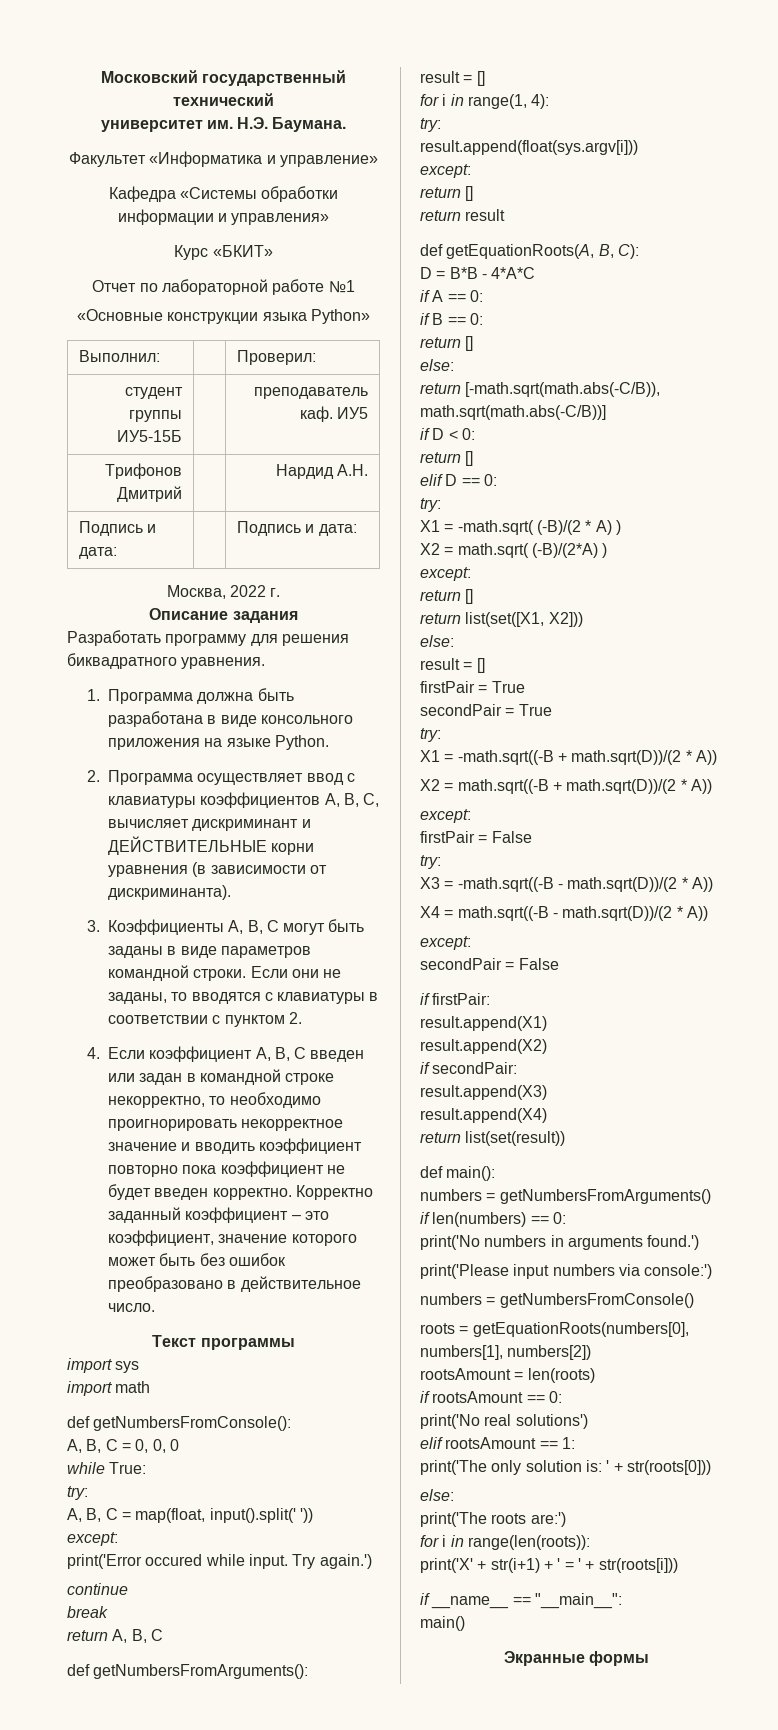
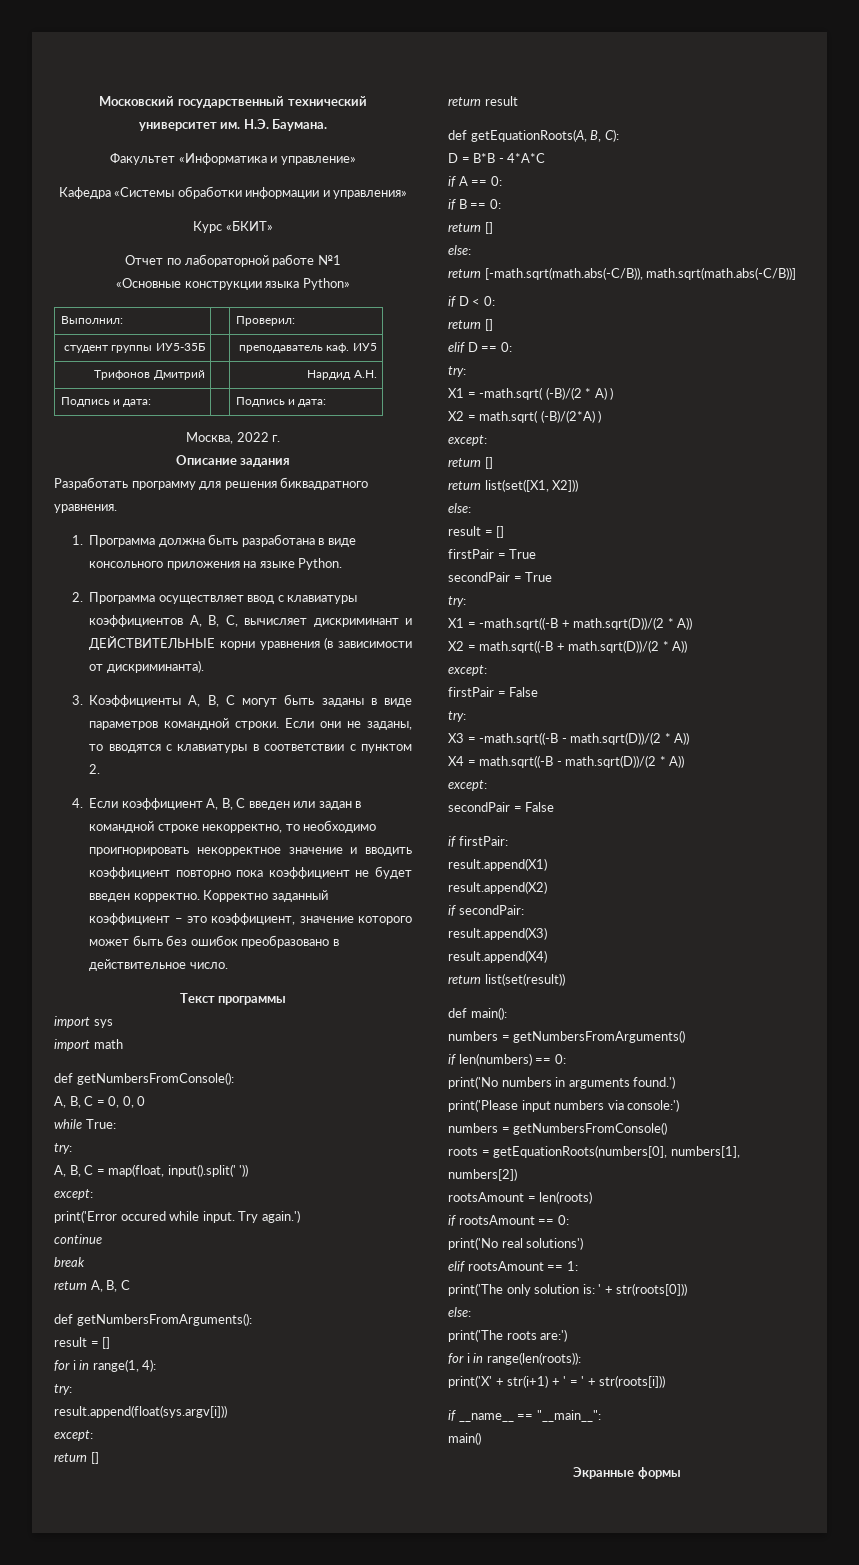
- студент группы ИУ5-15Б | | преподаватель каф. ИУ5
+ студент группы ИУ5-35Б | | преподаватель каф. ИУ5

